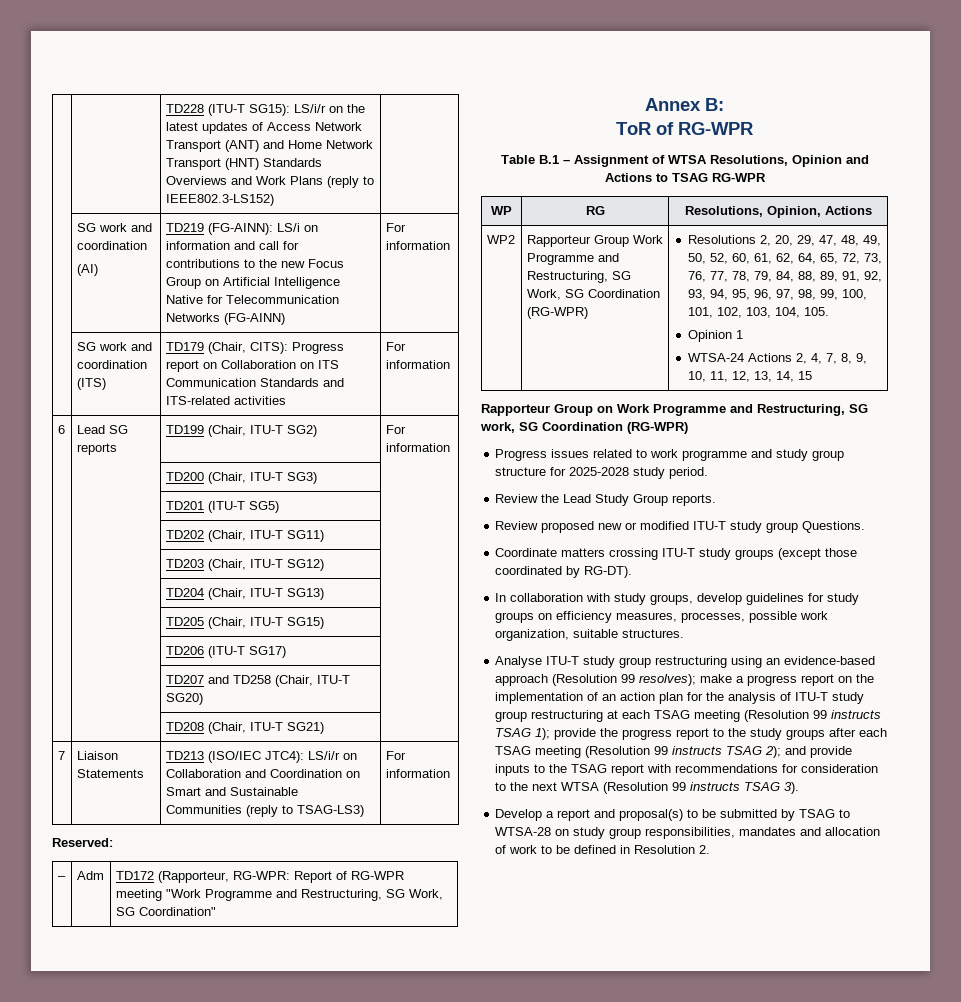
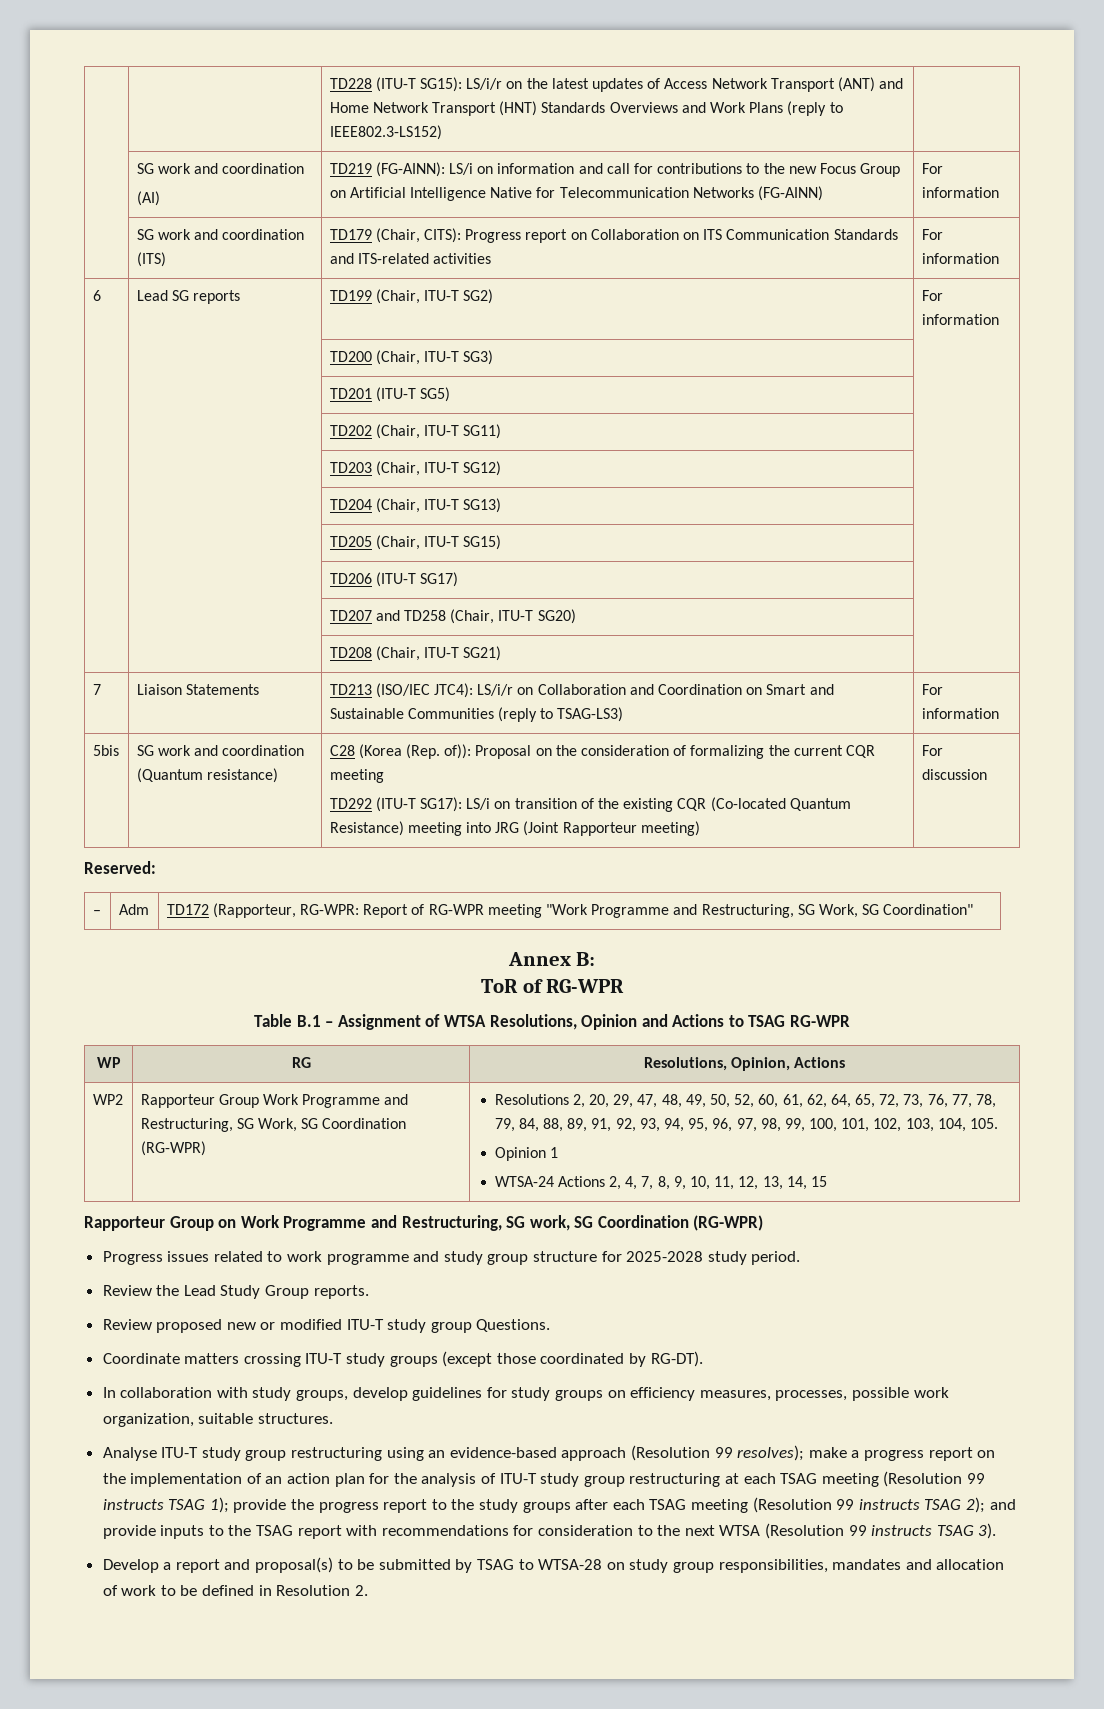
+ 5bis | SG work and coordination (Quantum resistance) | C28 (Korea (Rep. of)): Proposal on the consideration of formalizing the current CQR meeting
+ TD292 (ITU-T SG17): LS/i on transition of the existing CQR (Co-located Quantum Resistance) meeting into JRG (Joint Rapporteur meeting) | For discussion

